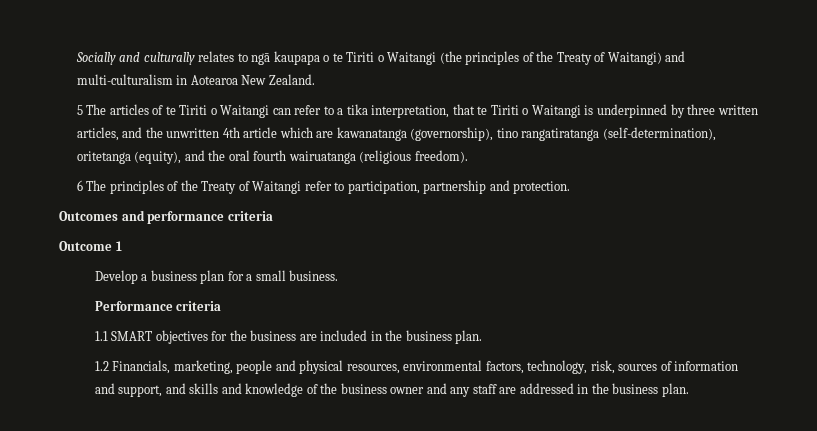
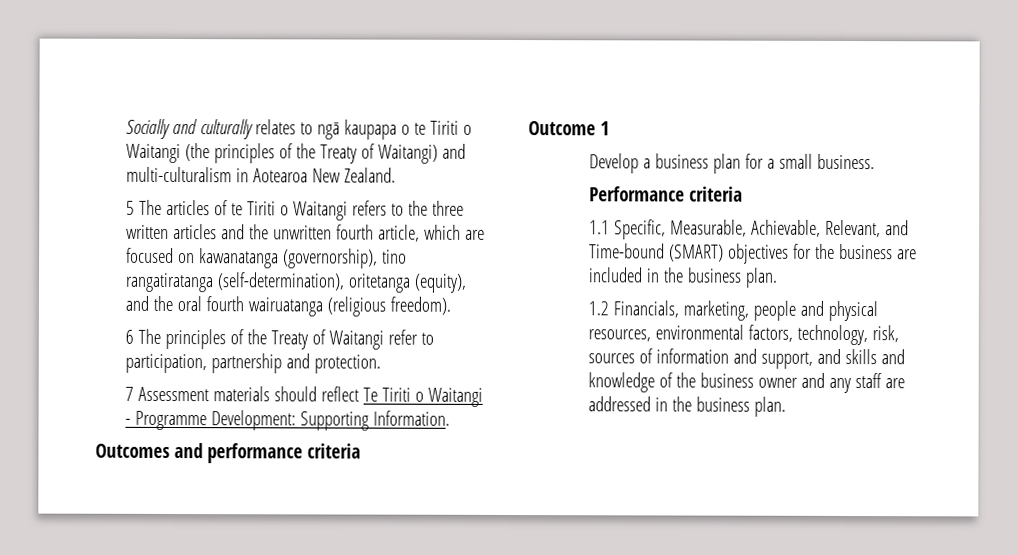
- 5 The articles of te Tiriti o Waitangi can refer to a tika interpretation, that te Tiriti o Waitangi is underpinned by three written articles, and the unwritten 4th article which are kawanatanga (governorship), tino rangatiratanga (self-determination), oritetanga (equity), and the oral fourth wairuatanga (religious freedom).
+ 5 The articles of te Tiriti o Waitangi refers to the three written articles and the unwritten fourth article, which are focused on kawanatanga (governorship), tino rangatiratanga (self-determination), oritetanga (equity), and the oral fourth wairuatanga (religious freedom).
+ 7 Assessment materials should reflect Te Tiriti o Waitangi - Programme Development: Supporting Information.
- 1.1 SMART objectives for the business are included in the business plan.
+ 1.1 Specific, Measurable, Achievable, Relevant, and Time-bound (SMART) objectives for the business are included in the business plan.

